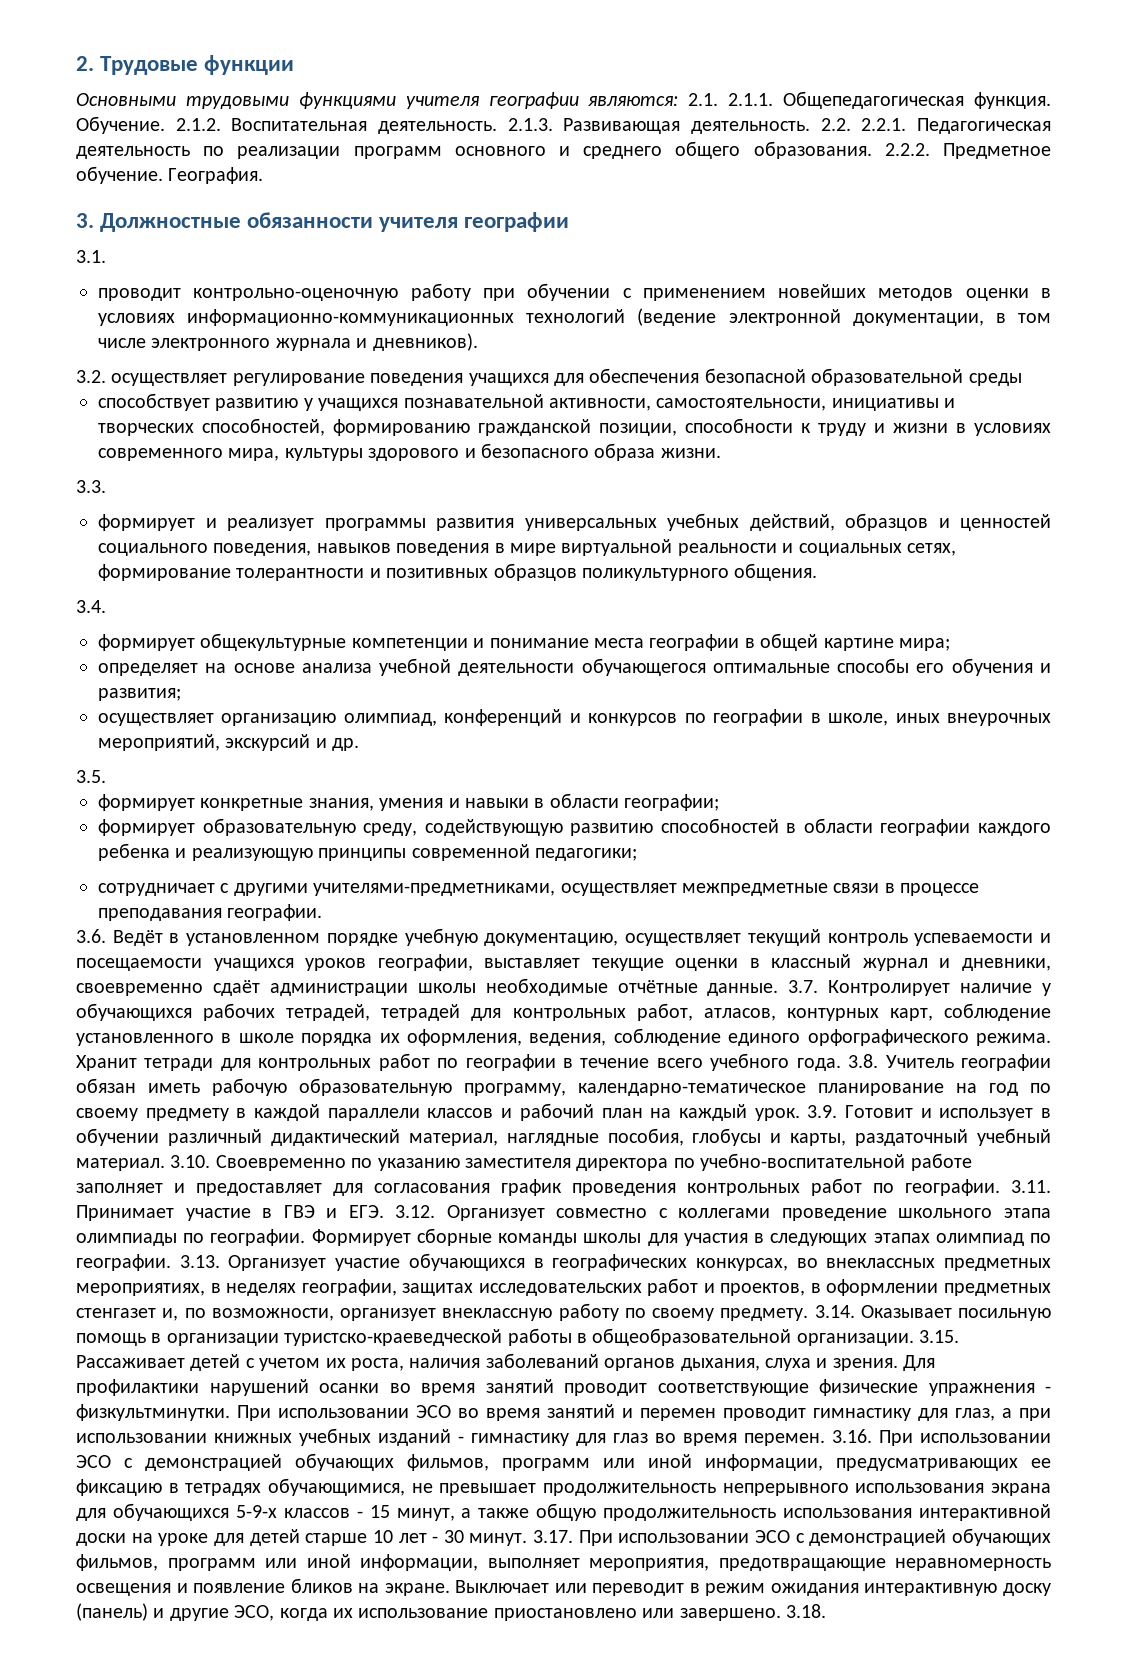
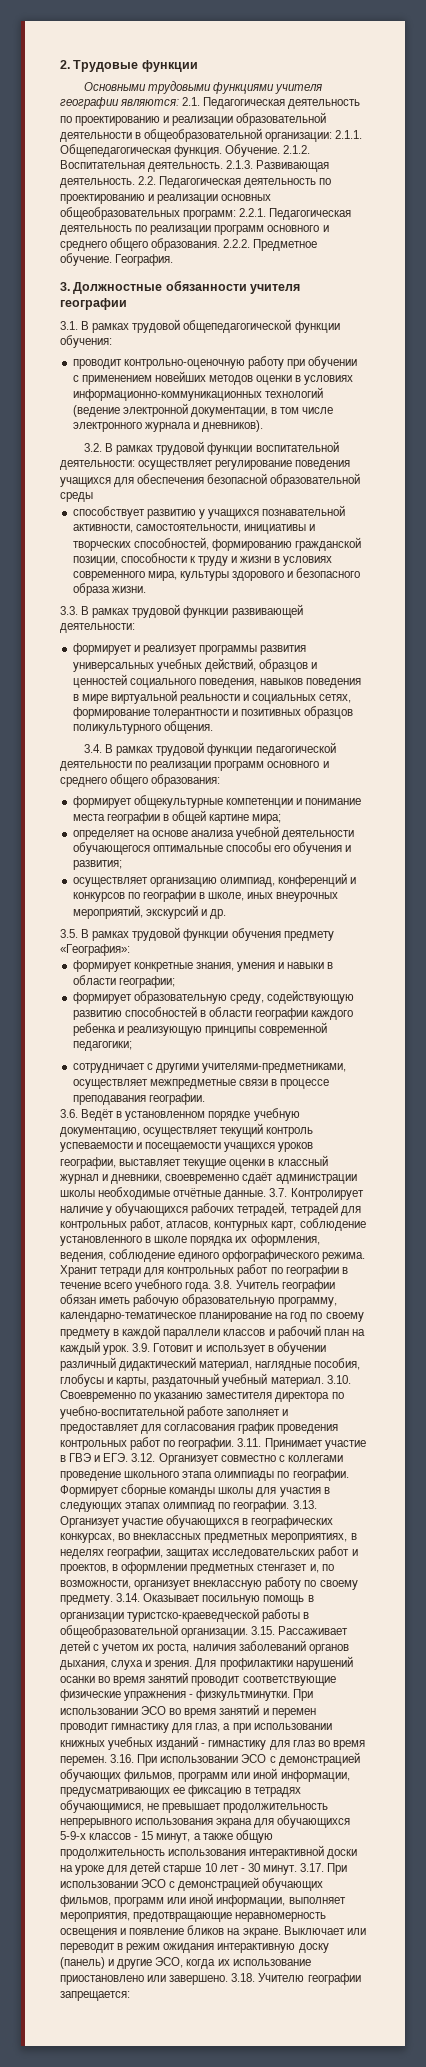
- Основными трудовыми функциями учителя географии являются: 2.1. 2.1.1. Общепедагогическая функция.
+ Основными трудовыми функциями учителя географии являются: 2.1. Педагогическая деятельность по проектированию и реализации образовательной деятельности в общеобразовательной организации: 2.1.1. Общепедагогическая функция.
- 2.2. 2.2.1. Педагогическая деятельность по реализации программ основного и среднего общего образования.
+ 2.2. Педагогическая деятельность по проектированию и реализации основных общеобразовательных программ: 2.2.1. Педагогическая деятельность по реализации программ основного и среднего общего образования.
- 3.1.
+ 3.1. В рамках трудовой общепедагогической функции обучения:
- 3.2. осуществляет регулирование поведения учащихся для обеспечения безопасной образовательной среды
+ 3.2. В рамках трудовой функции воспитательной деятельности: осуществляет регулирование поведения учащихся для обеспечения безопасной образовательной среды
- 3.3.
+ 3.3. В рамках трудовой функции развивающей деятельности:
- 3.4.
+ 3.4. В рамках трудовой функции педагогической деятельности по реализации программ основного и среднего общего образования:
- 3.5.
+ 3.5. В рамках трудовой функции обучения предмету «География»:
- 3.18.
+ 3.18. Учителю географии запрещается:

